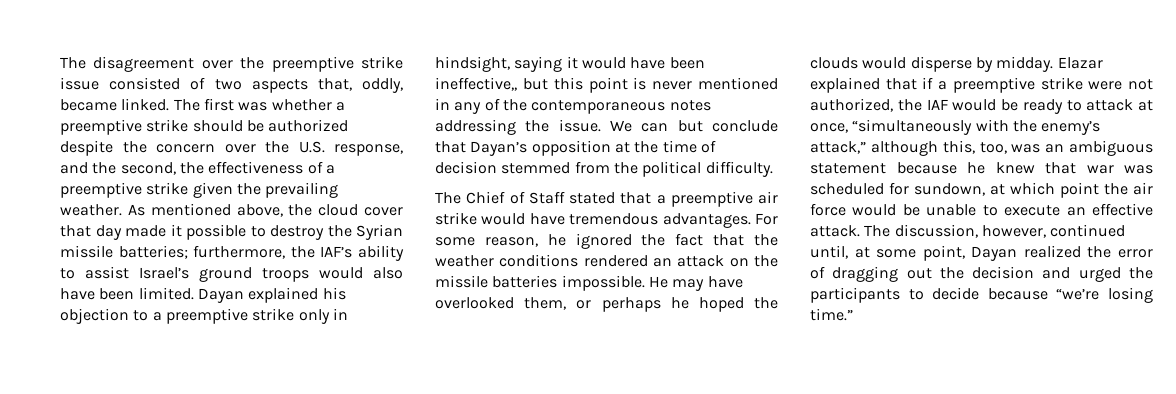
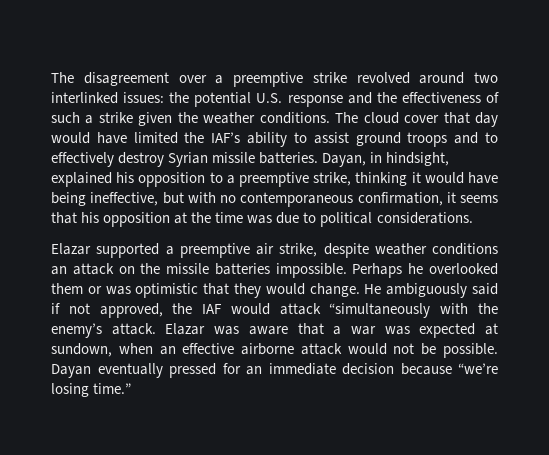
- The disagreement over the preemptive strike issue consisted of two aspects that, oddly, became linked. The first was whether a preemptive strike should be authorized despite the concern over the U.S. response, and the second, the effectiveness of a preemptive strike given the prevailing weather. As mentioned above, the cloud cover that day made it possible to destroy the Syrian missile batteries; furthermore, the IAF’s ability to assist Israel’s ground troops would also have been limited. Dayan explained his objection to a preemptive strike only in hindsight, saying it would have been ineffective,, but this point is never mentioned in any of the contemporaneous notes addressing the issue. We can but conclude that Dayan’s opposition at the time of decision stemmed from the political difficulty.
- The Chief of Staff stated that a preemptive air strike would have tremendous advantages. For some reason, he ignored the fact that the weather conditions rendered an attack on the missile batteries impossible.
+ The disagreement over a preemptive strike revolved around two interlinked issues: the potential U.S. response and the effectiveness of such a strike given the weather conditions. The cloud cover that day would have limited the IAF’s ability to assist ground troops and to effectively destroy Syrian missile batteries. Dayan, in hindsight, explained his opposition to a preemptive strike, thinking it would have being ineffective, but with no contemporaneous confirmation, it seems that his opposition at the time was due to political considerations.
+ Elazar supported a preemptive air strike, despite weather conditions an attack on the missile batteries impossible.
- He may have overlooked them, or perhaps he hoped the clouds would disperse by midday. Elazar explained that if a preemptive strike were not authorized, the IAF would be ready to attack at once, “simultaneously with the enemy’s attack,” although this, too, was an ambiguous statement because he knew that war was scheduled for sundown, at which point the air force would be unable to execute an effective attack. The discussion, however, continued until, at some point, Dayan realized the error of dragging out the decision and urged the participants to decide because “we’re losing time.”
+ Perhaps he overlooked them or was optimistic that they would change. He ambiguously said if not approved, the IAF would attack “simultaneously with the enemy’s attack. Elazar was aware that a war was expected at sundown, when an effective airborne attack would not be possible. Dayan eventually pressed for an immediate decision because “we’re losing time.”

